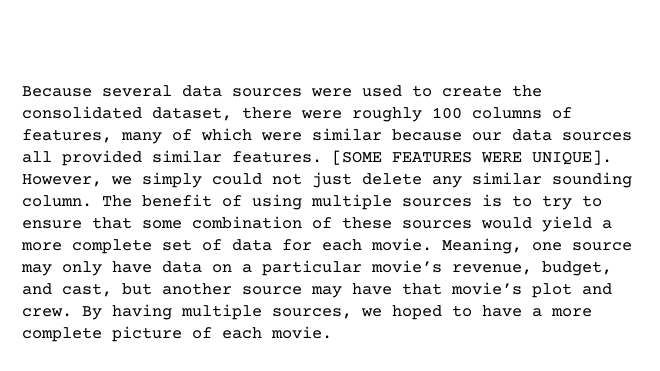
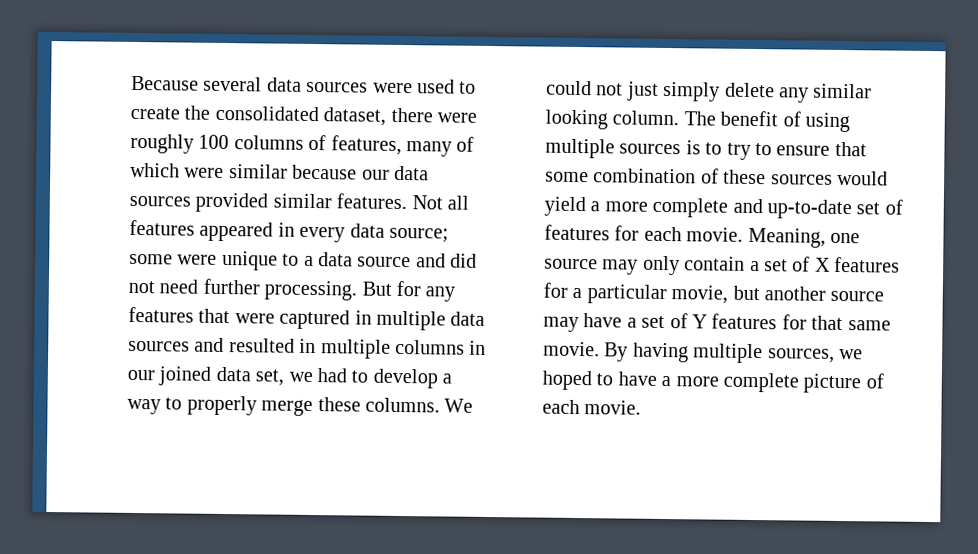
- Because several data sources were used to create the consolidated dataset, there were roughly 100 columns of features, many of which were similar because our data sources all provided similar features.
+ Because several data sources were used to create the consolidated dataset, there were roughly 100 columns of features, many of which were similar because our data sources provided similar features.
- [SOME FEATURES WERE UNIQUE]. However, we simply could not just delete any similar sounding column.
+ Not all features appeared in every data source; some were unique to a data source and did not need further processing. But for any features that were captured in multiple data sources and resulted in multiple columns in our joined data set, we had to develop a way to properly merge these columns. We could not just simply delete any similar looking column.
- The benefit of using multiple sources is to try to ensure that some combination of these sources would yield a more complete set of data for each movie.
+ The benefit of using multiple sources is to try to ensure that some combination of these sources would yield a more complete and up-to-date set of features for each movie.
- Meaning, one source may only have data on a particular movie’s revenue, budget, and cast, but another source may have that movie’s plot and crew.
+ Meaning, one source may only contain a set of X features for a particular movie, but another source may have a set of Y features for that same movie.

